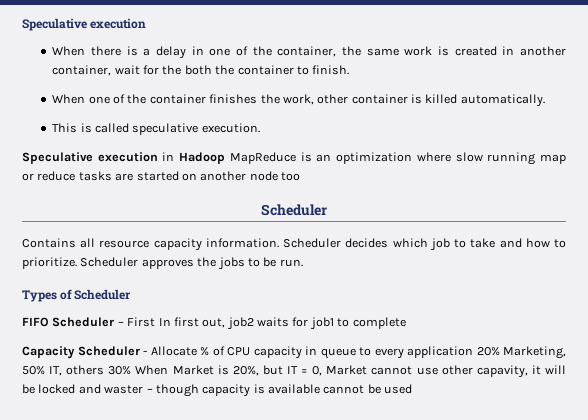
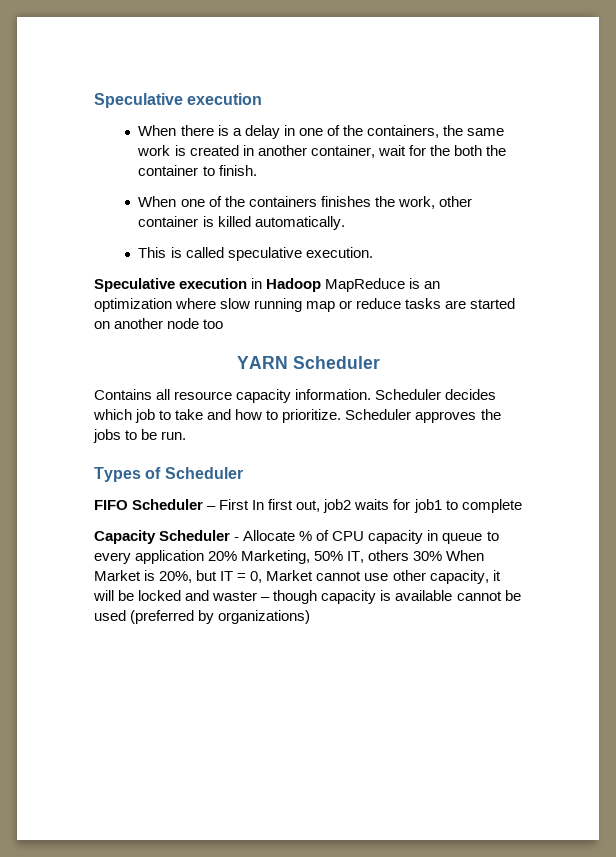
- When there is a delay in one of the container, the same work is created in another container, wait for the both the container to finish.
+ When there is a delay in one of the containers, the same work is created in another container, wait for the both the container to finish.
- When one of the container finishes the work, other container is killed automatically.
+ When one of the containers finishes the work, other container is killed automatically.
  Speculative execution in Hadoop MapReduce is an optimization where slow running map or reduce tasks are started on another node too
- Scheduler
+ YARN Scheduler
- Capacity Scheduler - Allocate % of CPU capacity in queue to every application 20% Marketing, 50% IT, others 30% When Market is 20%, but IT = 0, Market cannot use other capavity, it will be locked and waster – though capacity is available cannot be used
+ Capacity Scheduler - Allocate % of CPU capacity in queue to every application 20% Marketing, 50% IT, others 30% When Market is 20%, but IT = 0, Market cannot use other capacity, it will be locked and waster – though capacity is available cannot be used (preferred by organizations)

